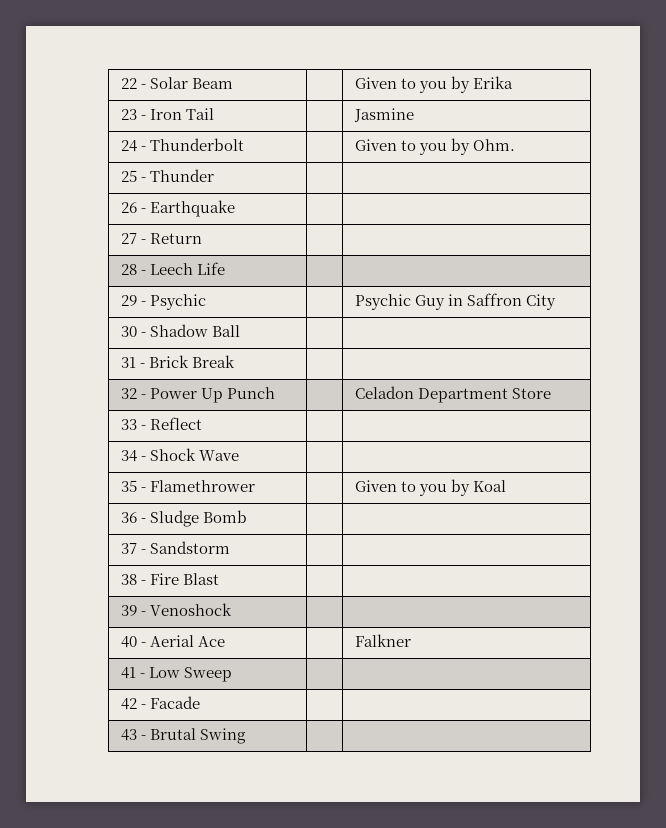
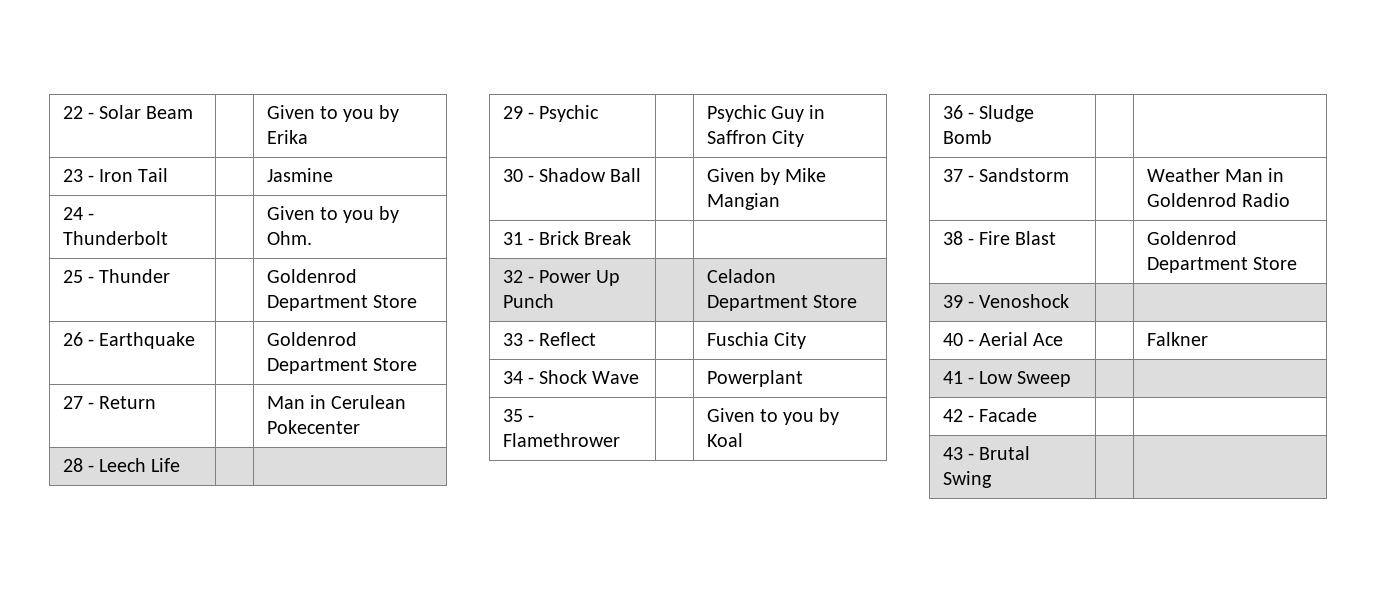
- 25 - Thunder | |
+ 25 - Thunder | | Goldenrod Department Store
- 26 - Earthquake | |
+ 26 - Earthquake | | Goldenrod Department Store
- 27 - Return | |
+ 27 - Return | | Man in Cerulean Pokecenter
- 30 - Shadow Ball | |
+ 30 - Shadow Ball | | Given by Mike Mangian
- 33 - Reflect | |
+ 33 - Reflect | | Fuschia City
- 34 - Shock Wave | |
+ 34 - Shock Wave | | Powerplant
- 37 - Sandstorm | |
+ 37 - Sandstorm | | Weather Man in Goldenrod Radio
- 38 - Fire Blast | |
+ 38 - Fire Blast | | Goldenrod Department Store

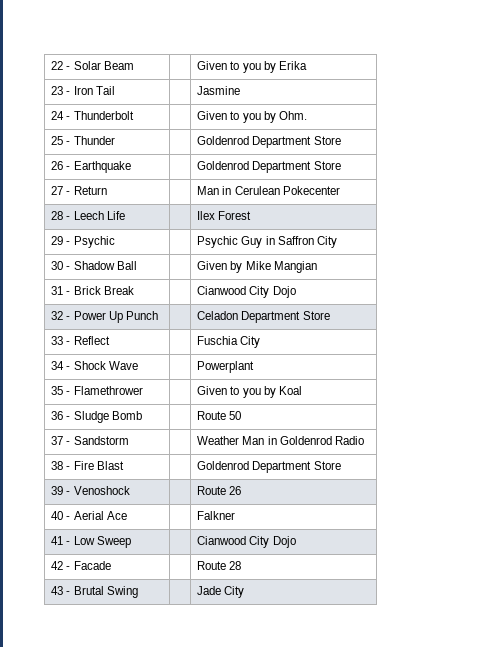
- 28 - Leech Life | |
+ 28 - Leech Life | | Ilex Forest
- 31 - Brick Break | |
+ 31 - Brick Break | | Cianwood City Dojo
- 36 - Sludge Bomb | |
+ 36 - Sludge Bomb | | Route 50
- 39 - Venoshock | |
+ 39 - Venoshock | | Route 26
- 41 - Low Sweep | |
+ 41 - Low Sweep | | Cianwood City Dojo
- 42 - Facade | |
+ 42 - Facade | | Route 28
- 43 - Brutal Swing | |
+ 43 - Brutal Swing | | Jade City

